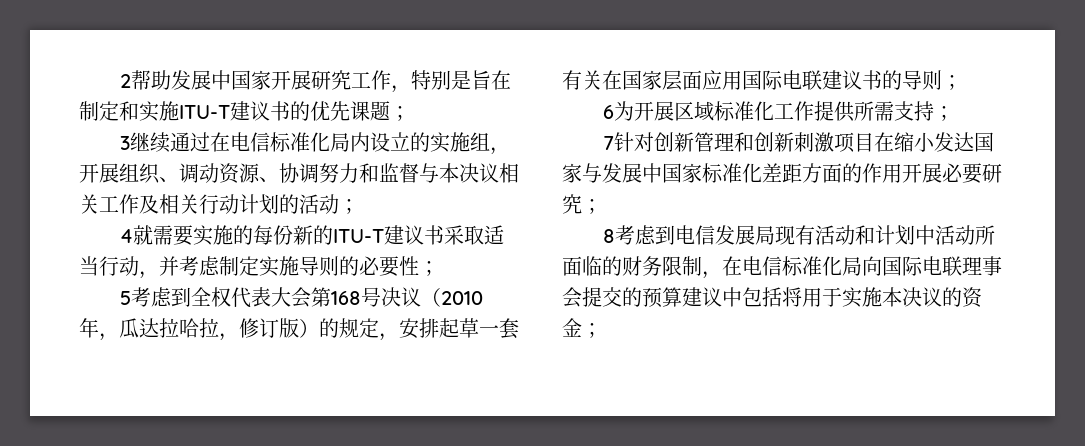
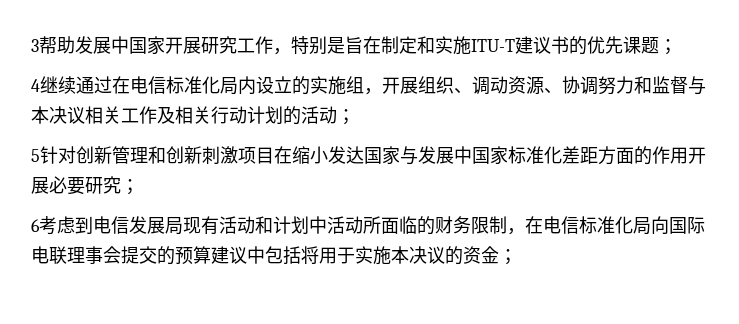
- 2帮助发展中国家开展研究工作，特别是旨在制定和实施ITU-T建议书的优先课题；
+ 3帮助发展中国家开展研究工作，特别是旨在制定和实施ITU-T建议书的优先课题；
- 3继续通过在电信标准化局内设立的实施组，开展组织、调动资源、协调努力和监督与本决议相关工作及相关行动计划的活动；
+ 4继续通过在电信标准化局内设立的实施组，开展组织、调动资源、协调努力和监督与本决议相关工作及相关行动计划的活动；
- 4就需要实施的每份新的ITU-T建议书采取适当行动，并考虑制定实施导则的必要性；
- 5考虑到全权代表大会第168号决议（2010年，瓜达拉哈拉，修订版）的规定，安排起草一套有关在国家层面应用国际电联建议书的导则；
- 6为开展区域标准化工作提供所需支持；
- 7针对创新管理和创新刺激项目在缩小发达国家与发展中国家标准化差距方面的作用开展必要研究；
+ 5针对创新管理和创新刺激项目在缩小发达国家与发展中国家标准化差距方面的作用开展必要研究；
- 8考虑到电信发展局现有活动和计划中活动所面临的财务限制，在电信标准化局向国际电联理事会提交的预算建议中包括将用于实施本决议的资金；
+ 6考虑到电信发展局现有活动和计划中活动所面临的财务限制，在电信标准化局向国际电联理事会提交的预算建议中包括将用于实施本决议的资金；

